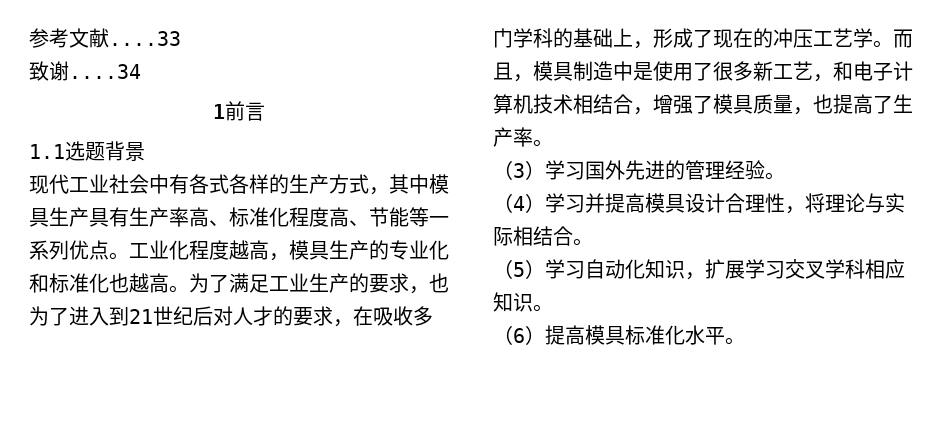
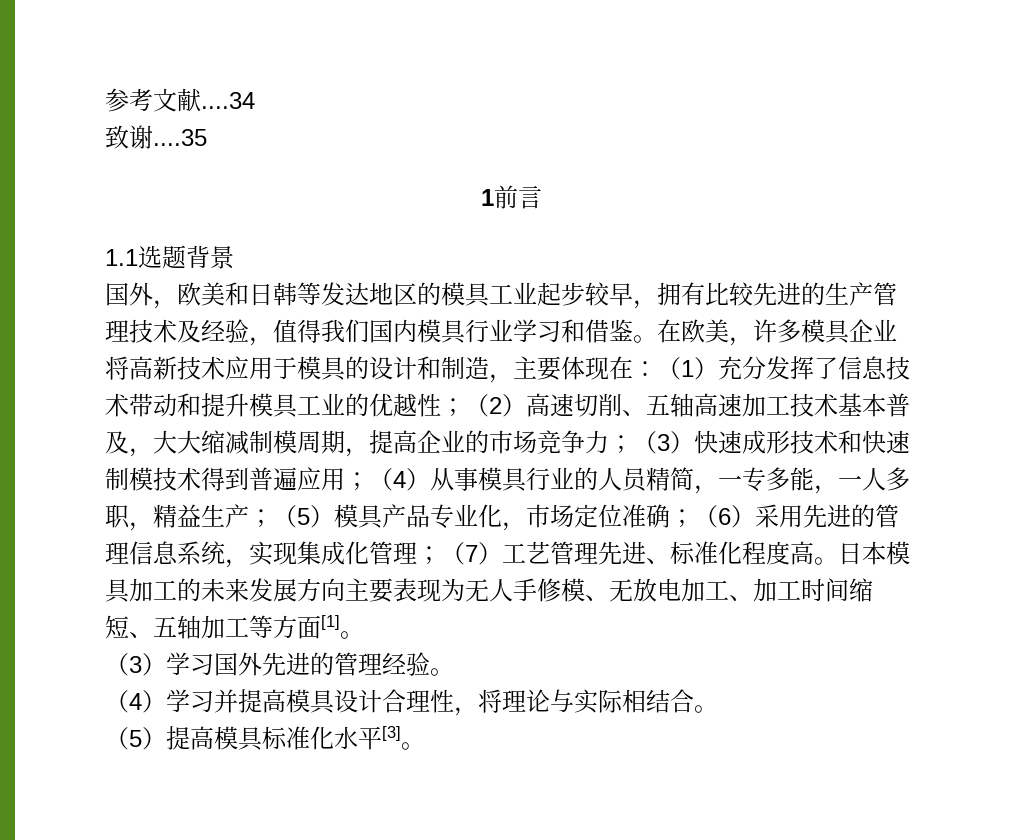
- 参考文献....33
+ 参考文献....34
- 致谢....34
+ 致谢....35
- 现代工业社会中有各式各样的生产方式，其中模具生产具有生产率高、标准化程度高、节能等一系列优点。工业化程度越高，模具生产的专业化和标准化也越高。为了满足工业生产的要求，也为了进入到21世纪后对人才的要求，在吸收多门学科的基础上，形成了现在的冲压工艺学。而且，模具制造中是使用了很多新工艺，和电子计算机技术相结合，增强了模具质量，也提高了生产率。
+ 国外，欧美和日韩等发达地区的模具工业起步较早，拥有比较先进的生产管理技术及经验，值得我们国内模具行业学习和借鉴。在欧美，许多模具企业将高新技术应用于模具的设计和制造，主要体现在：（1）充分发挥了信息技术带动和提升模具工业的优越性；（2）高速切削、五轴高速加工技术基本普及，大大缩减制模周期，提高企业的市场竞争力；（3）快速成形技术和快速制模技术得到普遍应用；（4）从事模具行业的人员精简，一专多能，一人多职，精益生产；（5）模具产品专业化，市场定位准确；（6）采用先进的管理信息系统，实现集成化管理；（7）工艺管理先进、标准化程度高。日本模具加工的未来发展方向主要表现为无人手修模、无放电加工、加工时间缩短、五轴加工等方面[1]。
- （5）学习自动化知识，扩展学习交叉学科相应知识。
- （6）提高模具标准化水平。
+ （5）提高模具标准化水平[3]。

